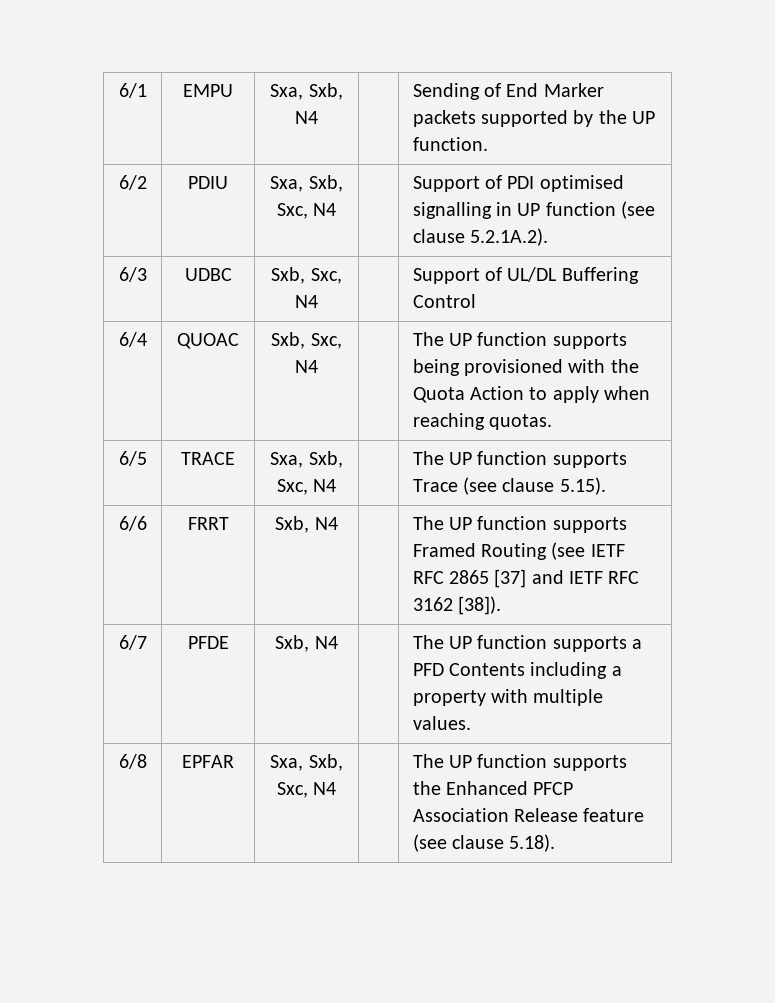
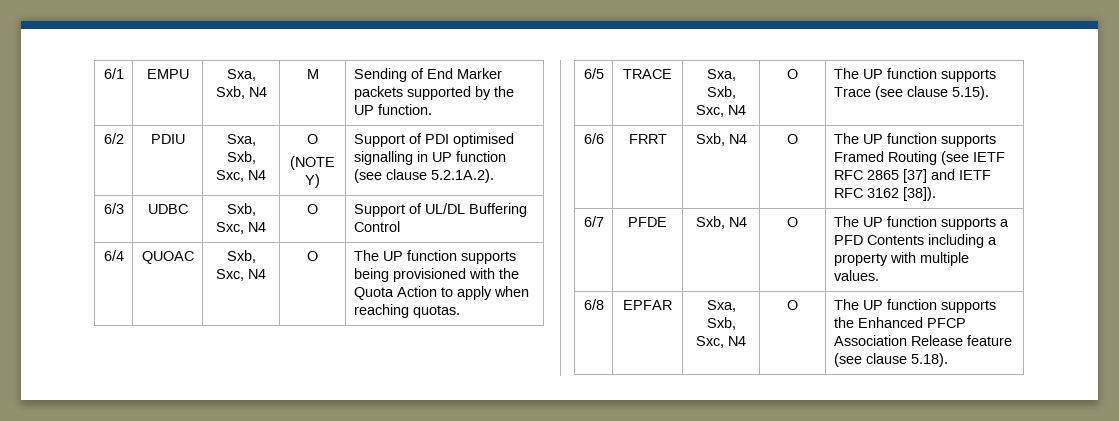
- 6/1 | EMPU | Sxa, Sxb, N4 | | Sending of End Marker packets supported by the UP function.
+ 6/1 | EMPU | Sxa, Sxb, N4 | M | Sending of End Marker packets supported by the UP function.
- 6/2 | PDIU | Sxa, Sxb, Sxc, N4 | | Support of PDI optimised signalling in UP function (see clause 5.2.1A.2).
+ 6/2 | PDIU | Sxa, Sxb, Sxc, N4 | O
+ (NOTE Y) | Support of PDI optimised signalling in UP function (see clause 5.2.1A.2).
- 6/3 | UDBC | Sxb, Sxc, N4 | | Support of UL/DL Buffering Control
+ 6/3 | UDBC | Sxb, Sxc, N4 | O | Support of UL/DL Buffering Control
- 6/4 | QUOAC | Sxb, Sxc, N4 | | The UP function supports being provisioned with the Quota Action to apply when reaching quotas.
+ 6/4 | QUOAC | Sxb, Sxc, N4 | O | The UP function supports being provisioned with the Quota Action to apply when reaching quotas.
- 6/5 | TRACE | Sxa, Sxb, Sxc, N4 | | The UP function supports Trace (see clause 5.15).
+ 6/5 | TRACE | Sxa, Sxb, Sxc, N4 | O | The UP function supports Trace (see clause 5.15).
- 6/6 | FRRT | Sxb, N4 | | The UP function supports Framed Routing (see IETF RFC 2865 [37] and IETF RFC 3162 [38]).
+ 6/6 | FRRT | Sxb, N4 | O | The UP function supports Framed Routing (see IETF RFC 2865 [37] and IETF RFC 3162 [38]).
- 6/7 | PFDE | Sxb, N4 | | The UP function supports a PFD Contents including a property with multiple values.
+ 6/7 | PFDE | Sxb, N4 | O | The UP function supports a PFD Contents including a property with multiple values.
- 6/8 | EPFAR | Sxa, Sxb, Sxc, N4 | | The UP function supports the Enhanced PFCP Association Release feature (see clause 5.18).
+ 6/8 | EPFAR | Sxa, Sxb, Sxc, N4 | O | The UP function supports the Enhanced PFCP Association Release feature (see clause 5.18).

